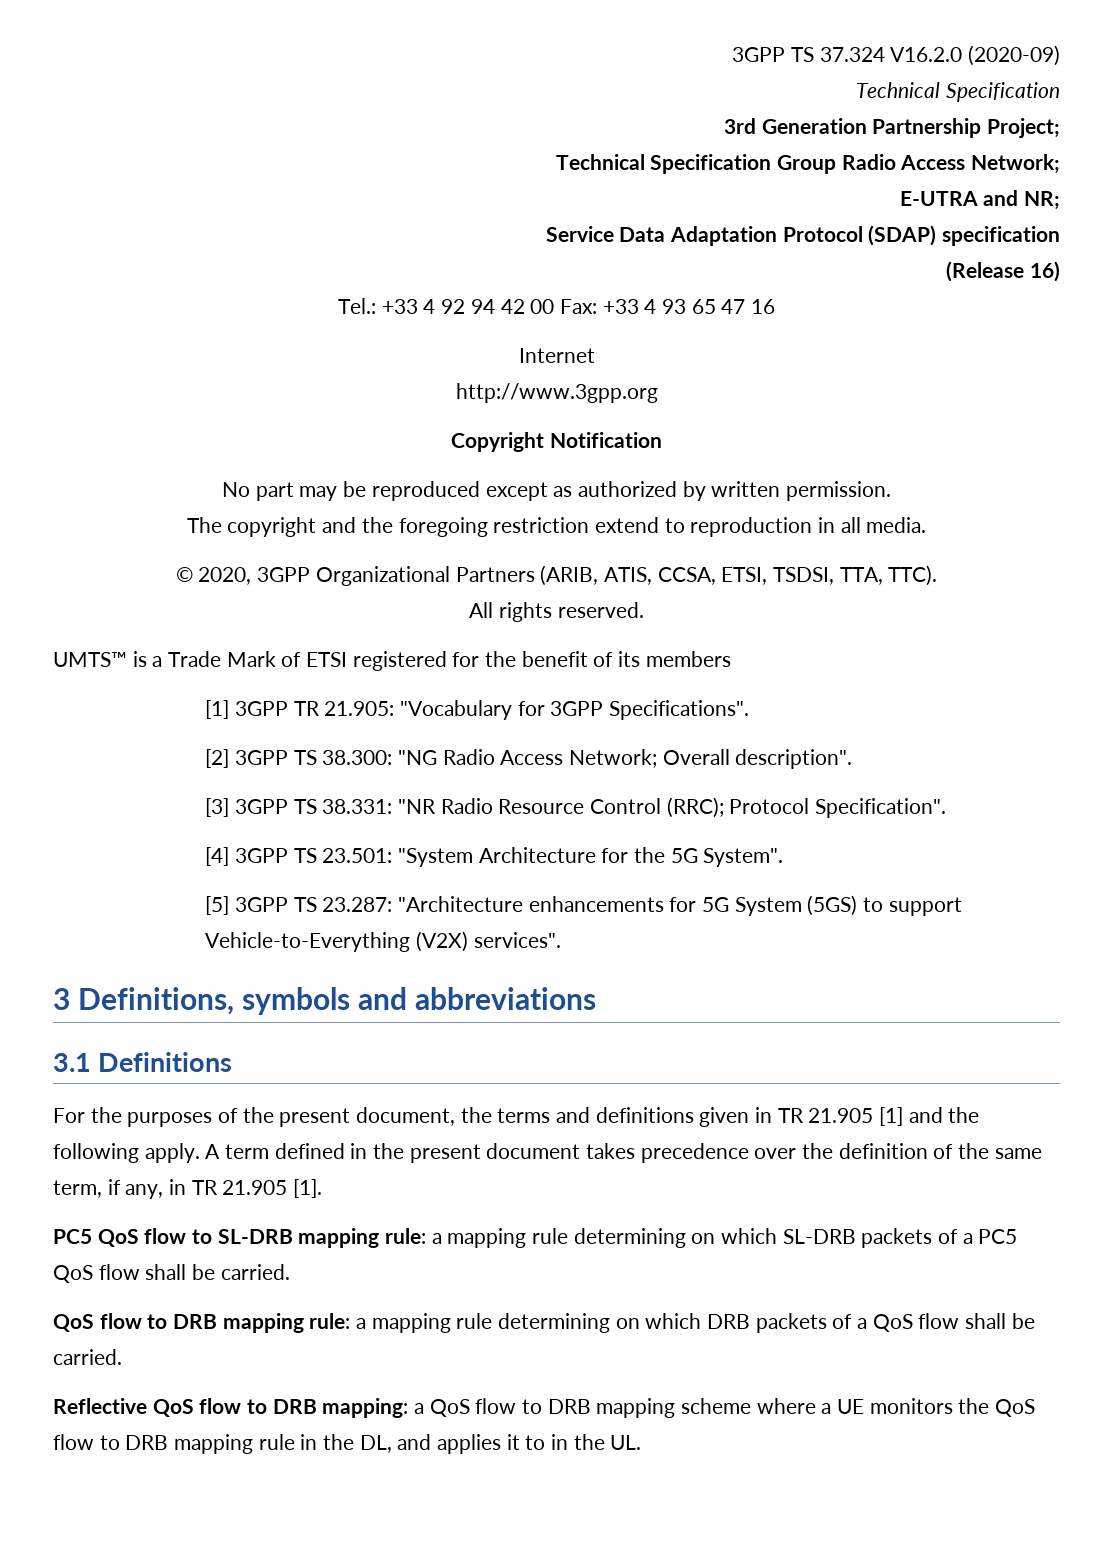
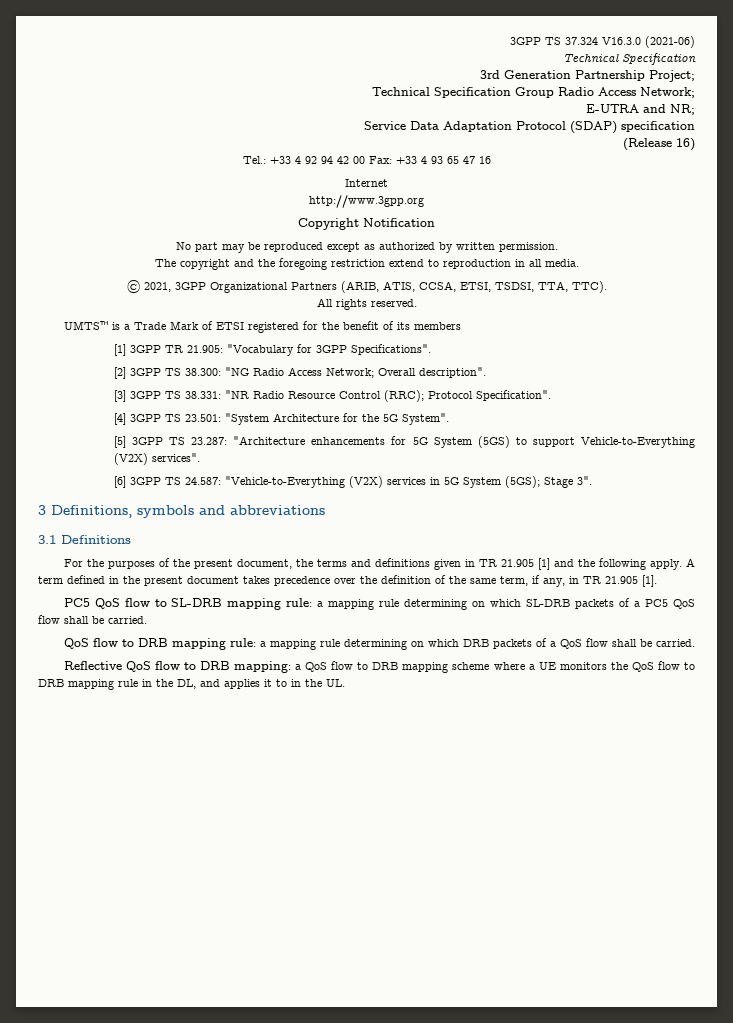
- 3GPP TS 37.324 V16.2.0 (2020-09)
+ 3GPP TS 37.324 V16.3.0 (2021-06)
- © 2020, 3GPP Organizational Partners (ARIB, ATIS, CCSA, ETSI, TSDSI, TTA, TTC).
+ © 2021, 3GPP Organizational Partners (ARIB, ATIS, CCSA, ETSI, TSDSI, TTA, TTC).
+ [6] 3GPP TS 24.587: "Vehicle-to-Everything (V2X) services in 5G System (5GS); Stage 3".

